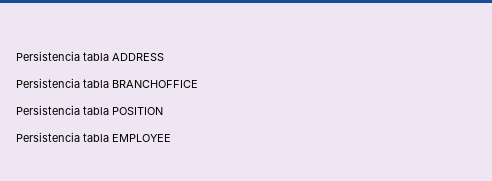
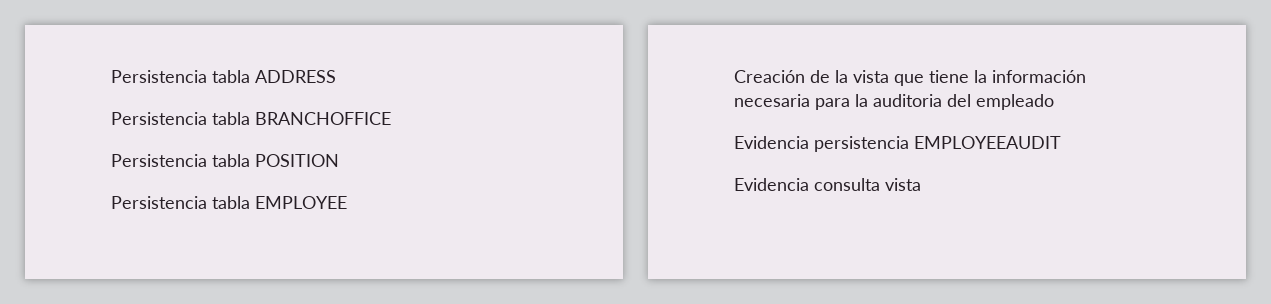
+ Creación de la vista que tiene la información necesaria para la auditoria del empleado
+ Evidencia persistencia EMPLOYEEAUDIT
+ Evidencia consulta vista

